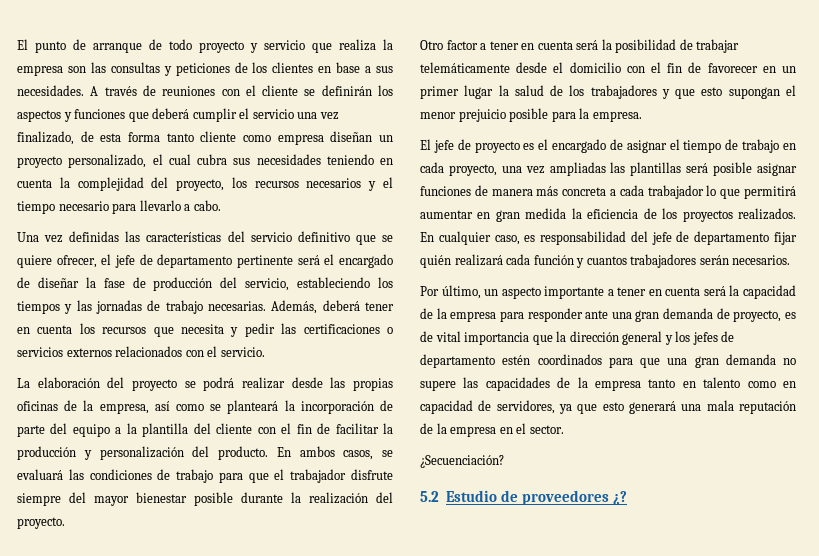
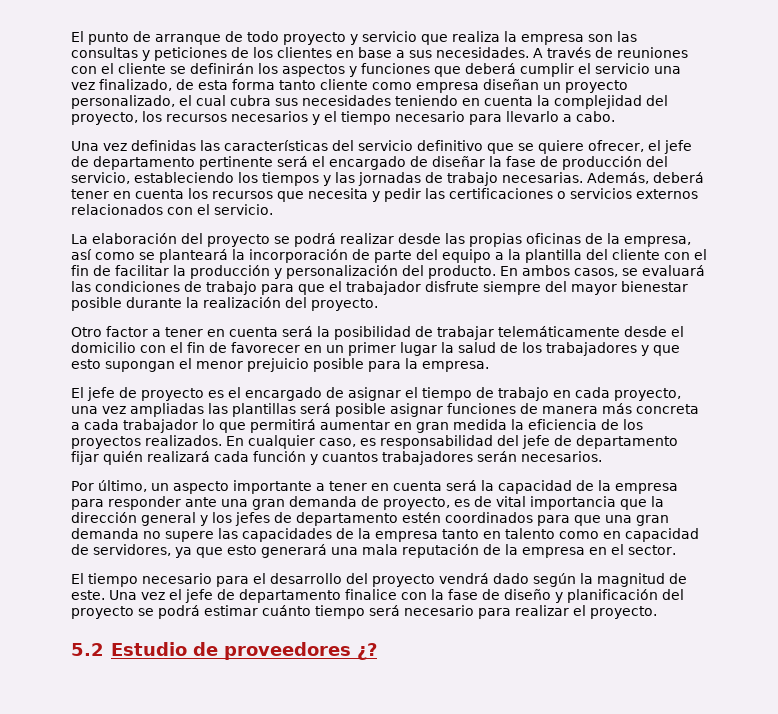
- ¿Secuenciación?
+ El tiempo necesario para el desarrollo del proyecto vendrá dado según la magnitud de este. Una vez el jefe de departamento finalice con la fase de diseño y planificación del proyecto se podrá estimar cuánto tiempo será necesario para realizar el proyecto.

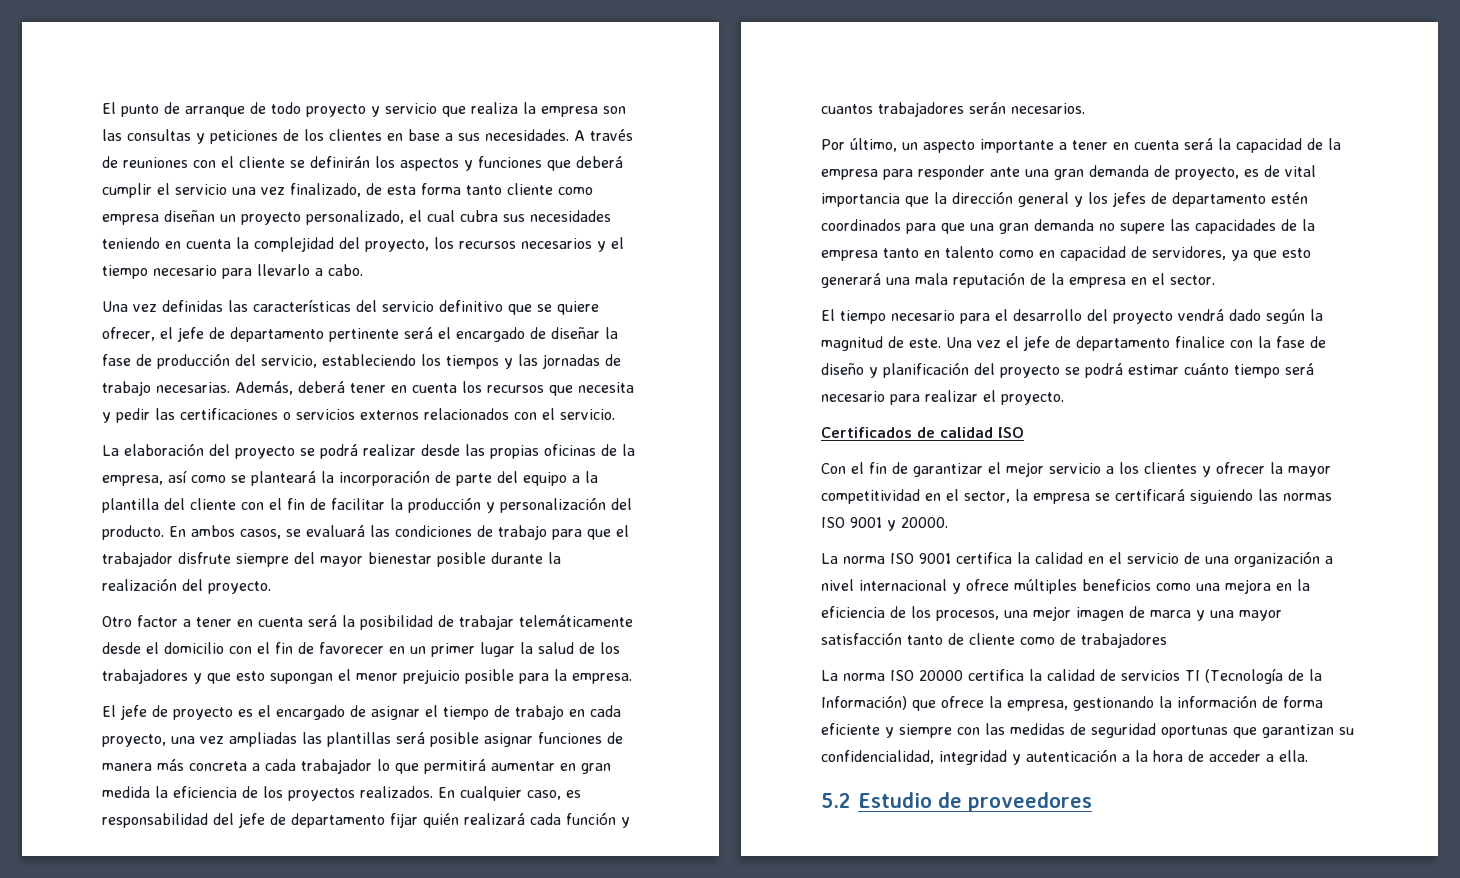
+ Certificados de calidad ISO
+ Con el fin de garantizar el mejor servicio a los clientes y ofrecer la mayor competitividad en el sector, la empresa se certificará siguiendo las normas ISO 9001 y 20000.
+ La norma ISO 9001 certifica la calidad en el servicio de una organización a nivel internacional y ofrece múltiples beneficios como una mejora en la eficiencia de los procesos, una mejor imagen de marca y una mayor satisfacción tanto de cliente como de trabajadores
+ La norma ISO 20000 certifica la calidad de servicios TI (Tecnología de la Información) que ofrece la empresa, gestionando la información de forma eficiente y siempre con las medidas de seguridad oportunas que garantizan su confidencialidad, integridad y autenticación a la hora de acceder a ella.
- 5.2 Estudio de proveedores ¿?
+ 5.2 Estudio de proveedores

